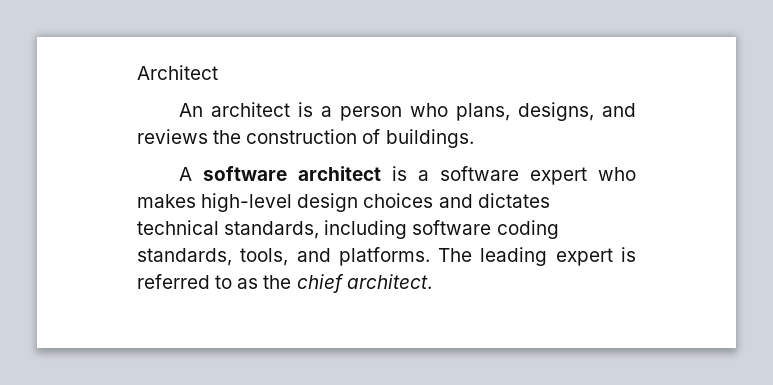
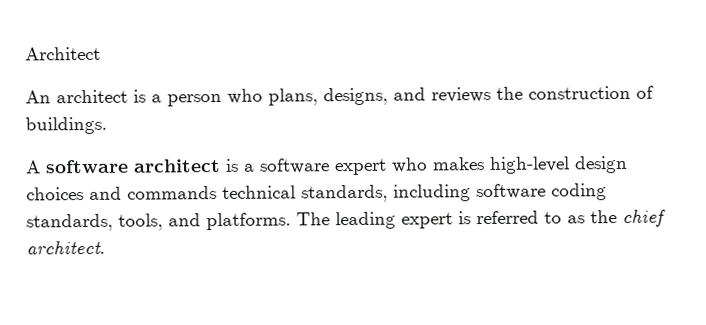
- A software architect is a software expert who makes high-level design choices and dictates technical standards, including software coding standards, tools, and platforms.
+ A software architect is a software expert who makes high-level design choices and commands technical standards, including software coding standards, tools, and platforms.

